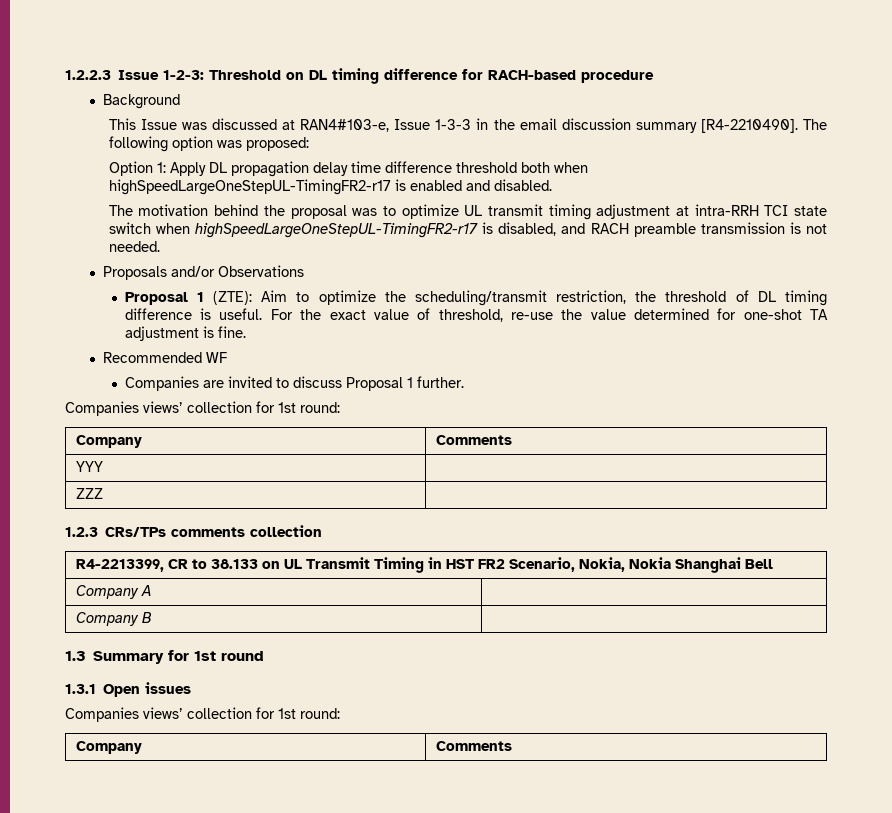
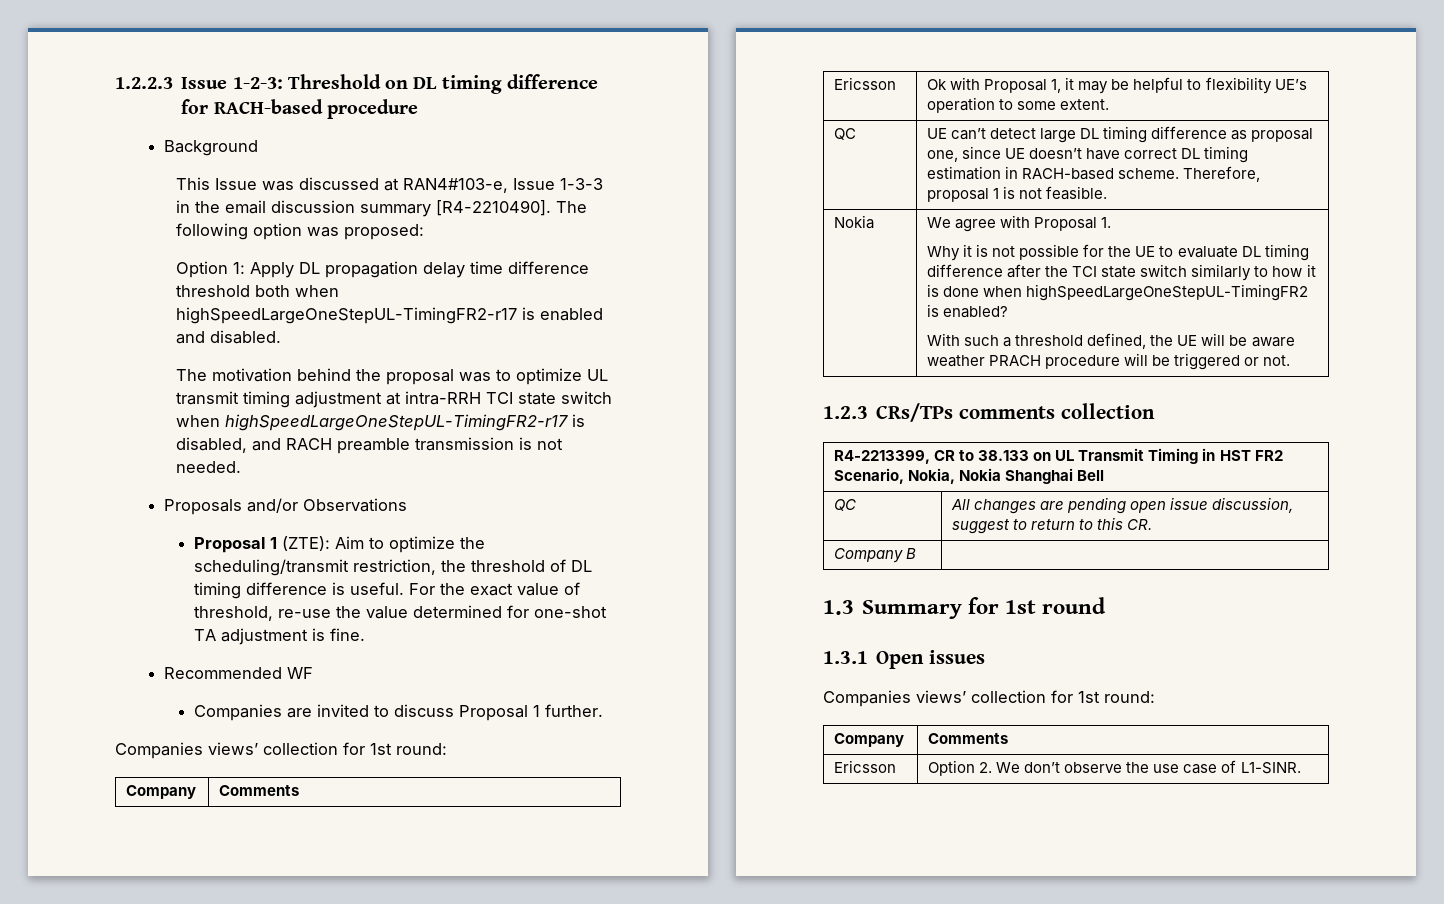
- YYY |
- ZZZ |
+ Ericsson | Ok with Proposal 1, it may be helpful to flexibility UE’s operation to some extent.
+ QC | UE can’t detect large DL timing difference as proposal one, since UE doesn’t have correct DL timing estimation in RACH-based scheme. Therefore, proposal 1 is not feasible.
+ Nokia | We agree with Proposal 1.
+ Why it is not possible for the UE to evaluate DL timing difference after the TCI state switch similarly to how it is done when highSpeedLargeOneStepUL-TimingFR2 is enabled?
+ With such a threshold defined, the UE will be aware weather PRACH procedure will be triggered or not.
- Company A |
+ QC | All changes are pending open issue discussion, suggest to return to this CR.
+ Ericsson | Option 2. We don’t observe the use case of L1-SINR.

